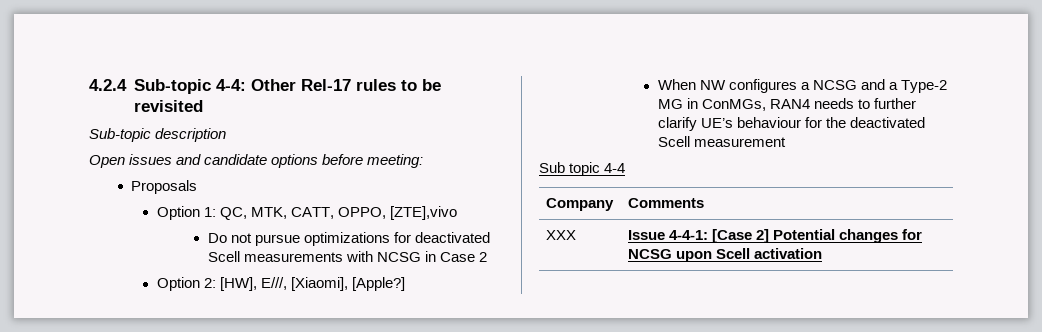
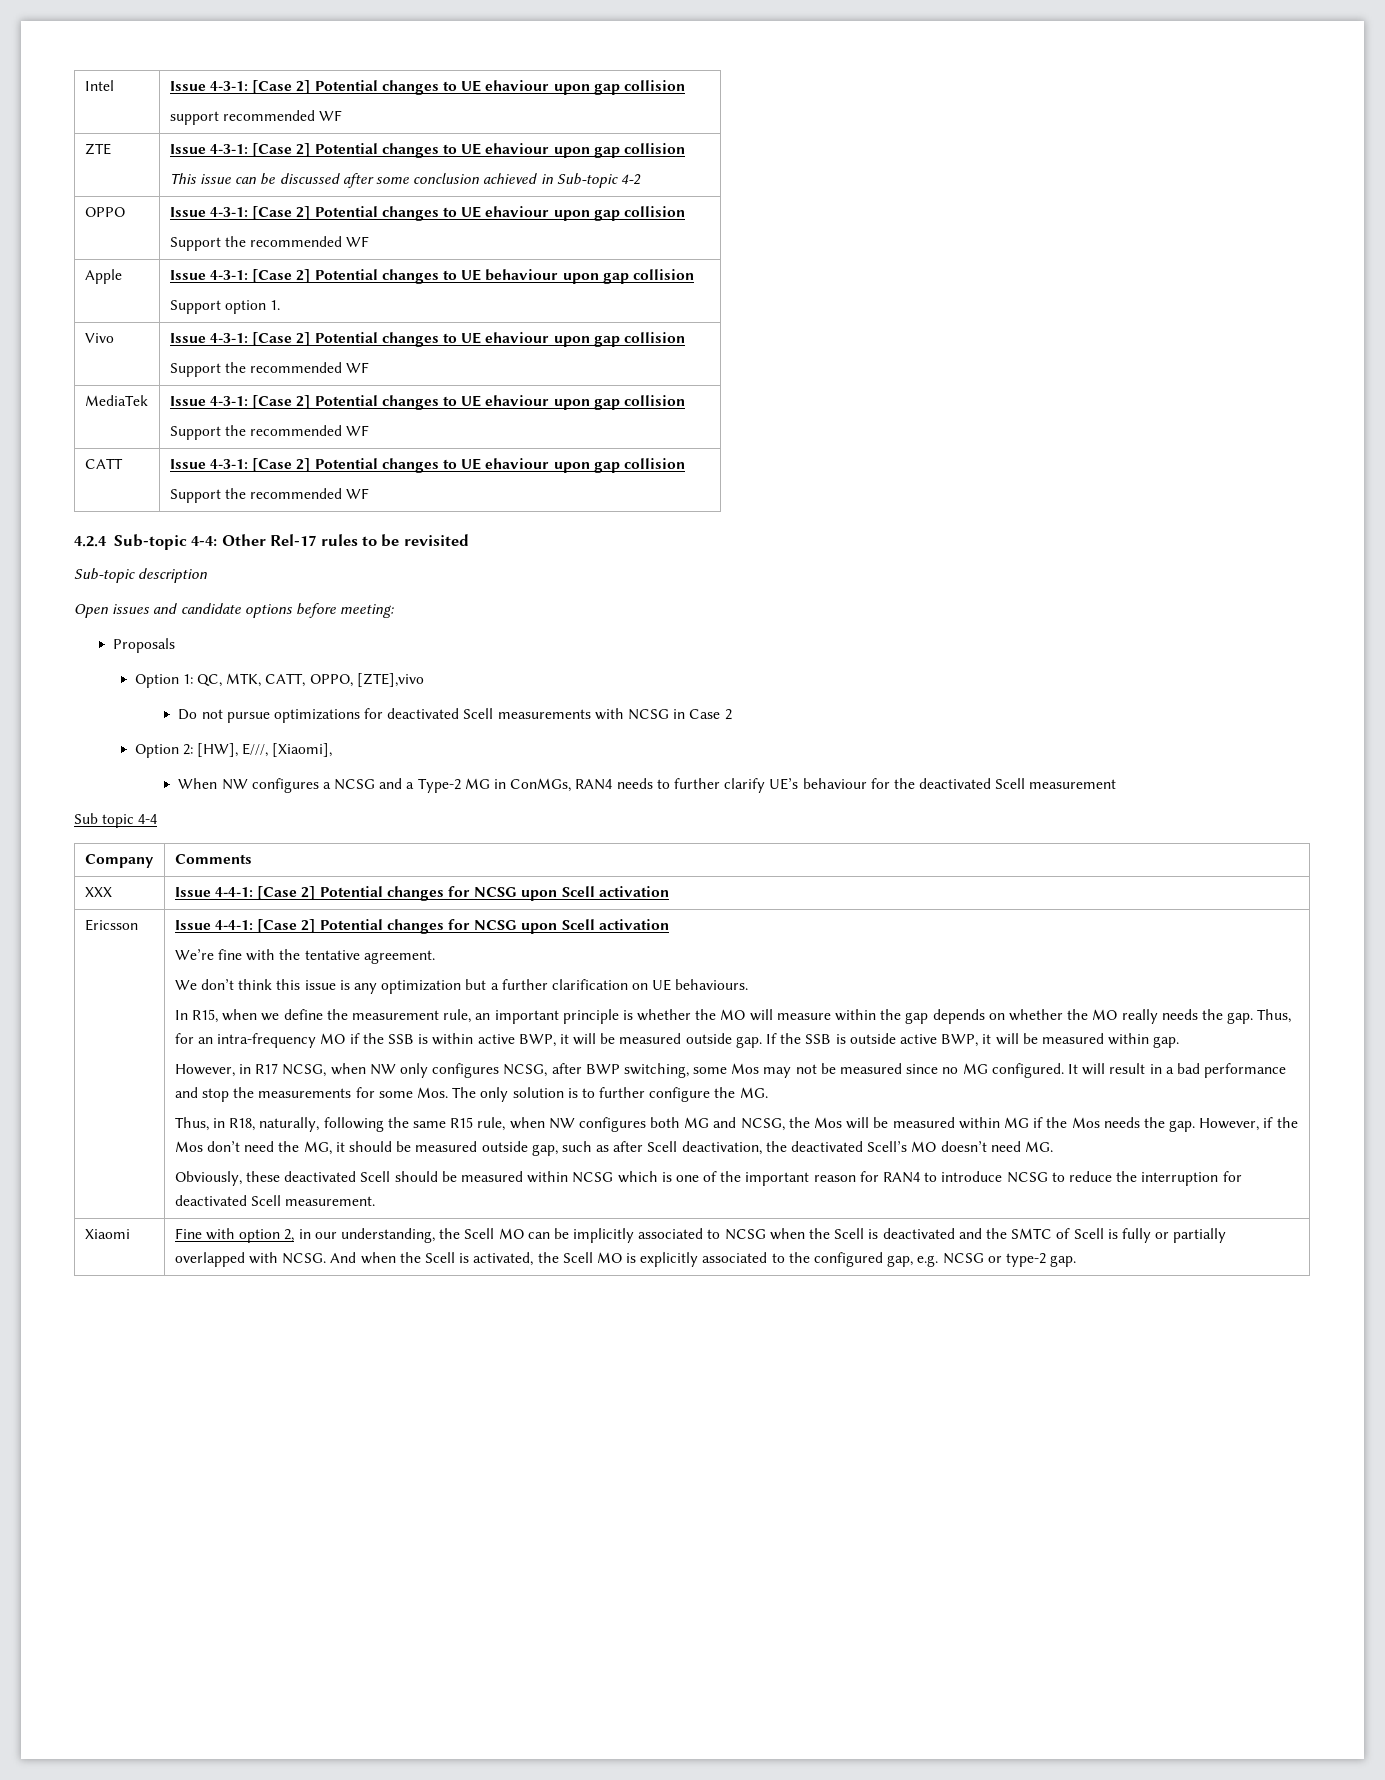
+ Intel | Issue 4-3-1: [Case 2] Potential changes to UE ehaviour upon gap collision
+ support recommended WF
+ ZTE | Issue 4-3-1: [Case 2] Potential changes to UE ehaviour upon gap collision
+ This issue can be discussed after some conclusion achieved in Sub-topic 4-2
+ OPPO | Issue 4-3-1: [Case 2] Potential changes to UE ehaviour upon gap collision
+ Support the recommended WF
+ Apple | Issue 4-3-1: [Case 2] Potential changes to UE behaviour upon gap collision
+ Support option 1.
+ Vivo | Issue 4-3-1: [Case 2] Potential changes to UE ehaviour upon gap collision
+ Support the recommended WF
+ MediaTek | Issue 4-3-1: [Case 2] Potential changes to UE ehaviour upon gap collision
+ Support the recommended WF
+ CATT | Issue 4-3-1: [Case 2] Potential changes to UE ehaviour upon gap collision
+ Support the recommended WF
- Option 2: [HW], E///, [Xiaomi], [Apple?]
+ Option 2: [HW], E///, [Xiaomi],
+ Ericsson | Issue 4-4-1: [Case 2] Potential changes for NCSG upon Scell activation
+ We’re fine with the tentative agreement.
+ We don’t think this issue is any optimization but a further clarification on UE behaviours.
+ In R15, when we define the measurement rule, an important principle is whether the MO will measure within the gap depends on whether the MO really needs the gap. Thus, for an intra-frequency MO if the SSB is within active BWP, it will be measured outside gap. If the SSB is outside active BWP, it will be measured within gap.
+ However, in R17 NCSG, when NW only configures NCSG, after BWP switching, some Mos may not be measured since no MG configured. It will result in a bad performance and stop the measurements for some Mos. The only solution is to further configure the MG.
+ Thus, in R18, naturally, following the same R15 rule, when NW configures both MG and NCSG, the Mos will be measured within MG if the Mos needs the gap. However, if the Mos don’t need the MG, it should be measured outside gap, such as after Scell deactivation, the deactivated Scell’s MO doesn’t need MG.
+ Obviously, these deactivated Scell should be measured within NCSG which is one of the important reason for RAN4 to introduce NCSG to reduce the interruption for deactivated Scell measurement.
+ Xiaomi | Fine with option 2, in our understanding, the Scell MO can be implicitly associated to NCSG when the Scell is deactivated and the SMTC of Scell is fully or partially overlapped with NCSG. And when the Scell is activated, the Scell MO is explicitly associated to the configured gap, e.g. NCSG or type-2 gap.

